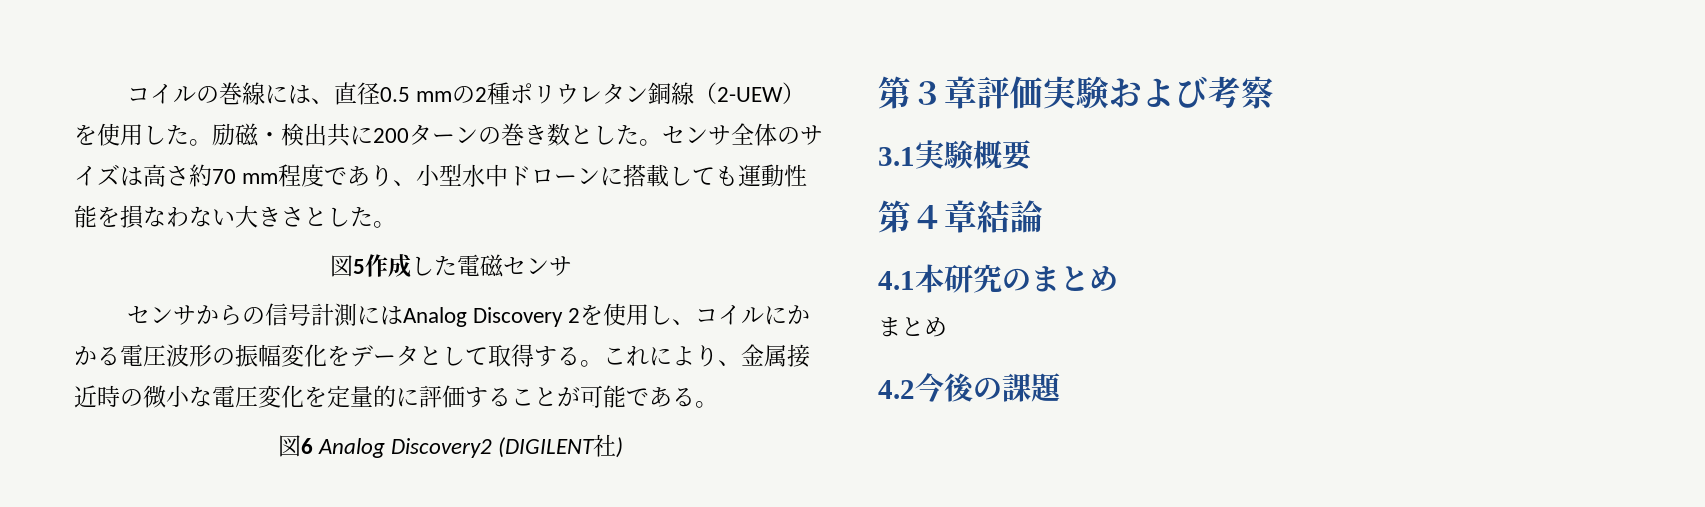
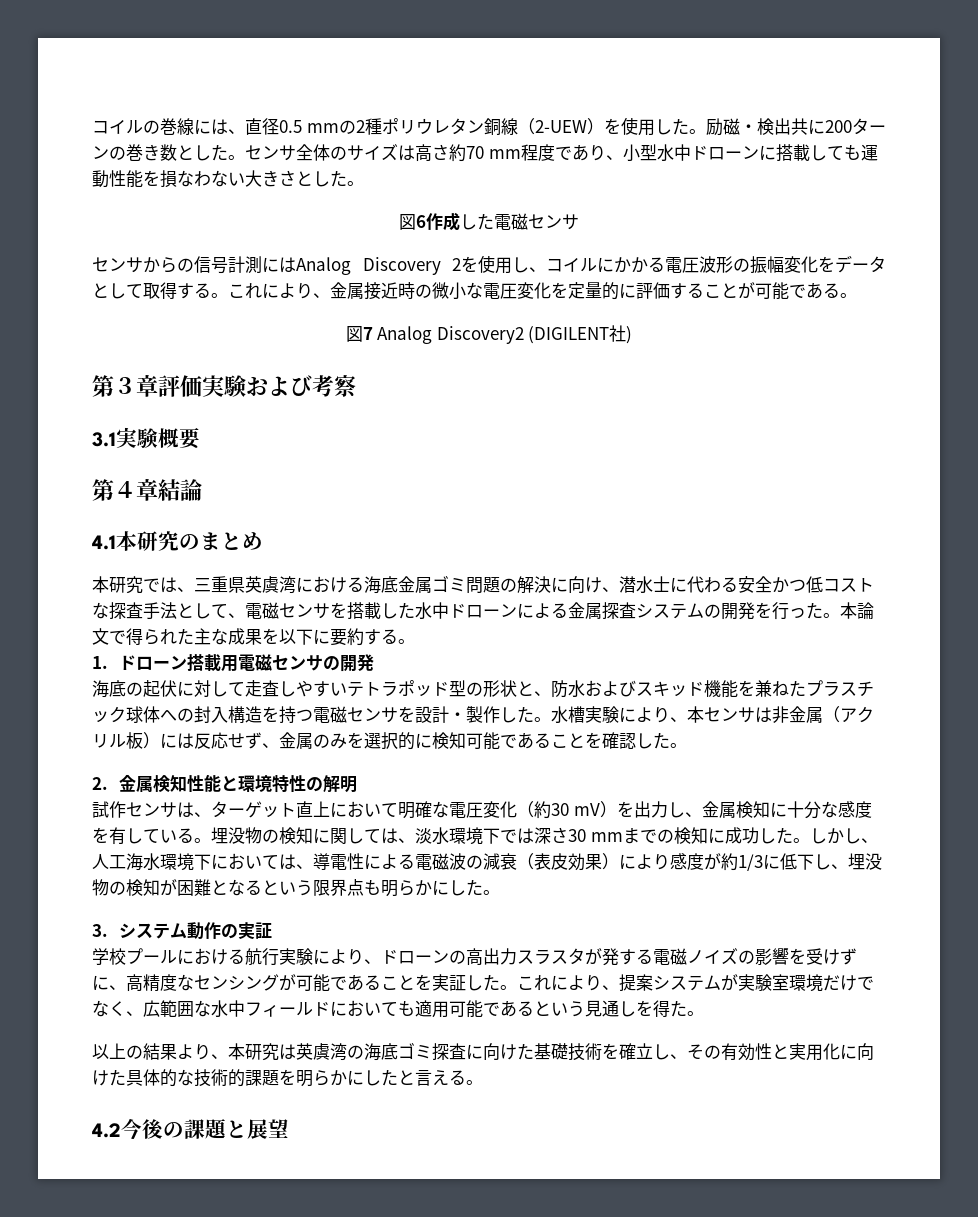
- 図5作成した電磁センサ
+ 図6作成した電磁センサ
- 図6 Analog Discovery2 (DIGILENT社)
+ 図7 Analog Discovery2 (DIGILENT社)
  4.1本研究のまとめ
- まとめ
+ 本研究では、三重県英虞湾における海底金属ゴミ問題の解決に向け、潜水士に代わる安全かつ低コストな探査手法として、電磁センサを搭載した水中ドローンによる金属探査システムの開発を行った。本論文で得られた主な成果を以下に要約する。
+ 1.ドローン搭載用電磁センサの開発
+ 海底の起伏に対して走査しやすいテトラポッド型の形状と、防水およびスキッド機能を兼ねたプラスチック球体への封入構造を持つ電磁センサを設計・製作した。水槽実験により、本センサは非金属（アクリル板）には反応せず、金属のみを選択的に検知可能であることを確認した。
+ 2.金属検知性能と環境特性の解明
+ 試作センサは、ターゲット直上において明確な電圧変化（約30 mV）を出力し、金属検知に十分な感度を有している。埋没物の検知に関しては、淡水環境下では深さ30 mmまでの検知に成功した。しかし、人工海水環境下においては、導電性による電磁波の減衰（表皮効果）により感度が約1/3に低下し、埋没物の検知が困難となるという限界点も明らかにした。
+ 3.システム動作の実証
+ 学校プールにおける航行実験により、ドローンの高出力スラスタが発する電磁ノイズの影響を受けずに、高精度なセンシングが可能であることを実証した。これにより、提案システムが実験室環境だけでなく、広範囲な水中フィールドにおいても適用可能であるという見通しを得た。
+ 以上の結果より、本研究は英虞湾の海底ゴミ探査に向けた基礎技術を確立し、その有効性と実用化に向けた具体的な技術的課題を明らかにしたと言える。
- 4.2今後の課題
+ 4.2今後の課題と展望

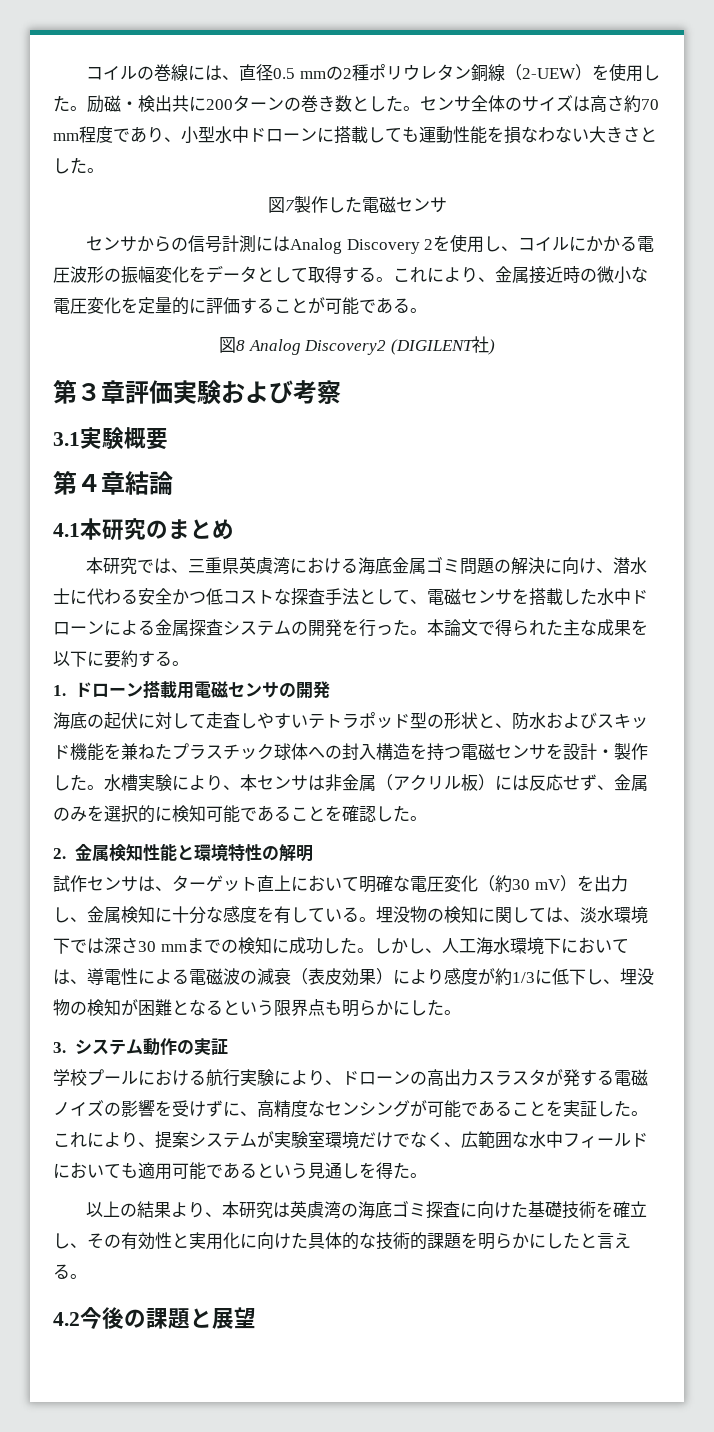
- 図6作成した電磁センサ
+ 図7製作した電磁センサ
- 図7 Analog Discovery2 (DIGILENT社)
+ 図8 Analog Discovery2 (DIGILENT社)

